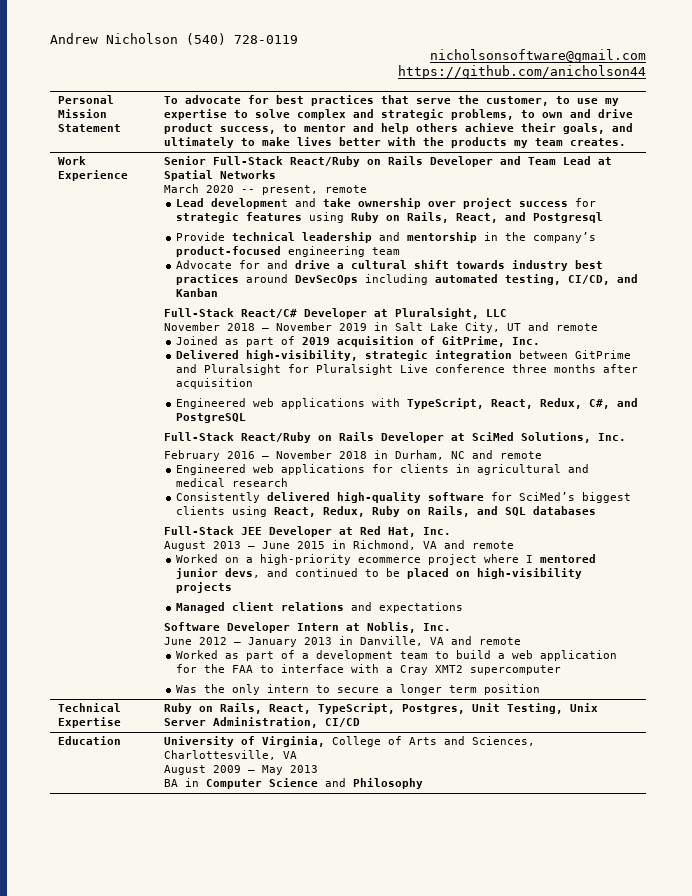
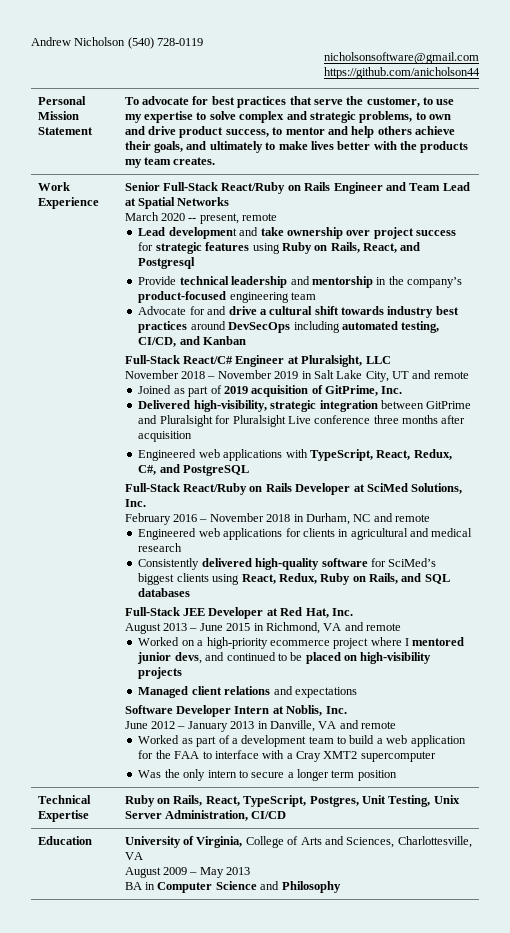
- Senior Full-Stack React/Ruby on Rails Developer and Team Lead at Spatial Networks
+ Senior Full-Stack React/Ruby on Rails Engineer and Team Lead at Spatial Networks
- Full-Stack React/C# Developer at Pluralsight, LLC
+ Full-Stack React/C# Engineer at Pluralsight, LLC

